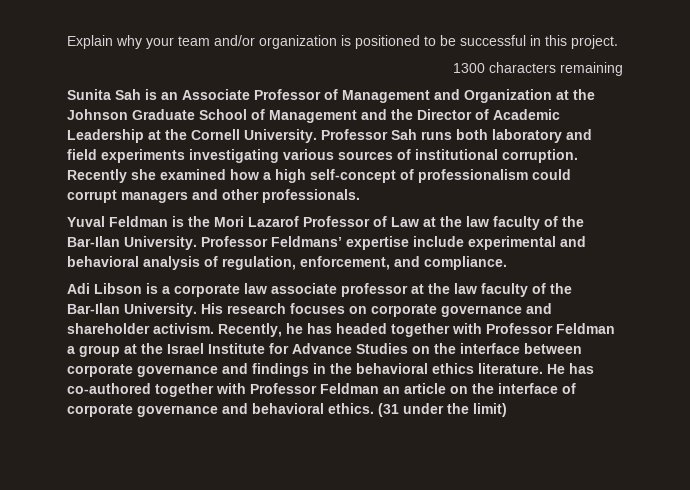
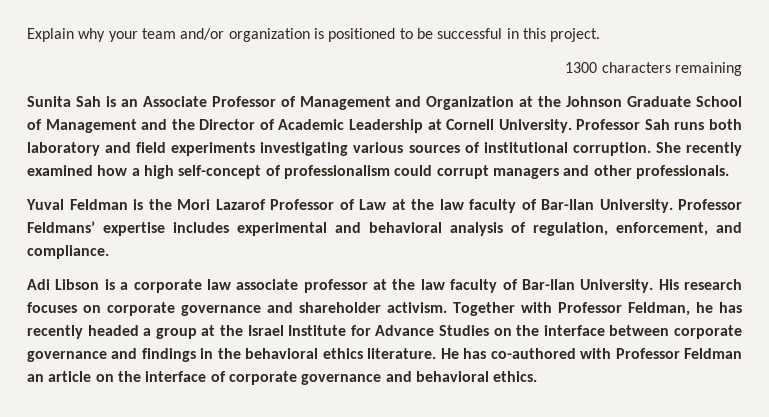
- Sunita Sah is an Associate Professor of Management and Organization at the Johnson Graduate School of Management and the Director of Academic Leadership at the Cornell University.
+ Sunita Sah is an Associate Professor of Management and Organization at the Johnson Graduate School of Management and the Director of Academic Leadership at Cornell University.
- Recently she examined how a high self-concept of professionalism could corrupt managers and other professionals.
+ She recently examined how a high self-concept of professionalism could corrupt managers and other professionals.
- Yuval Feldman is the Mori Lazarof Professor of Law at the law faculty of the Bar-Ilan University.
+ Yuval Feldman is the Mori Lazarof Professor of Law at the law faculty of Bar-Ilan University.
- Professor Feldmans’ expertise include experimental and behavioral analysis of regulation, enforcement, and compliance.
+ Professor Feldmans’ expertise includes experimental and behavioral analysis of regulation, enforcement, and compliance.
- Adi Libson is a corporate law associate professor at the law faculty of the Bar-Ilan University.
+ Adi Libson is a corporate law associate professor at the law faculty of Bar-Ilan University.
- Recently, he has headed together with Professor Feldman a group at the Israel Institute for Advance Studies on the interface between corporate governance and findings in the behavioral ethics literature.
+ Together with Professor Feldman, he has recently headed a group at the Israel Institute for Advance Studies on the interface between corporate governance and findings in the behavioral ethics literature.
- He has co-authored together with Professor Feldman an article on the interface of corporate governance and behavioral ethics. (31 under the limit)
+ He has co-authored with Professor Feldman an article on the interface of corporate governance and behavioral ethics.

